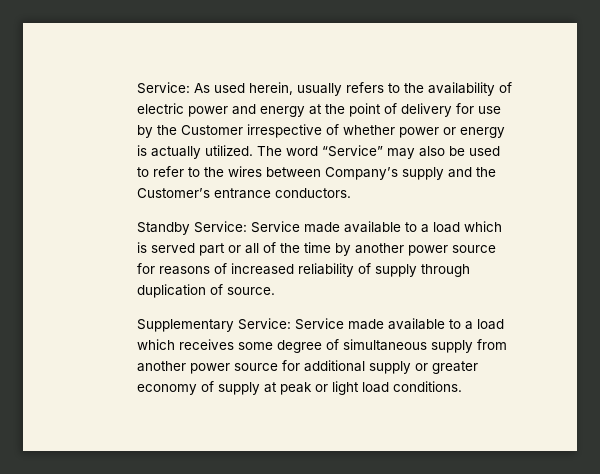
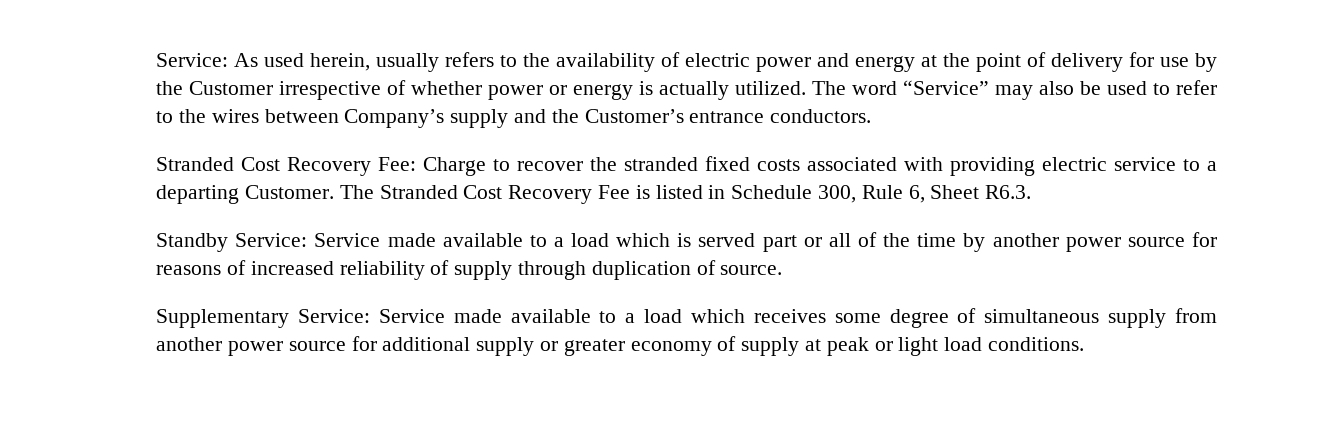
+ Stranded Cost Recovery Fee: Charge to recover the stranded fixed costs associated with providing electric service to a departing Customer. The Stranded Cost Recovery Fee is listed in Schedule 300, Rule 6, Sheet R6.3.

